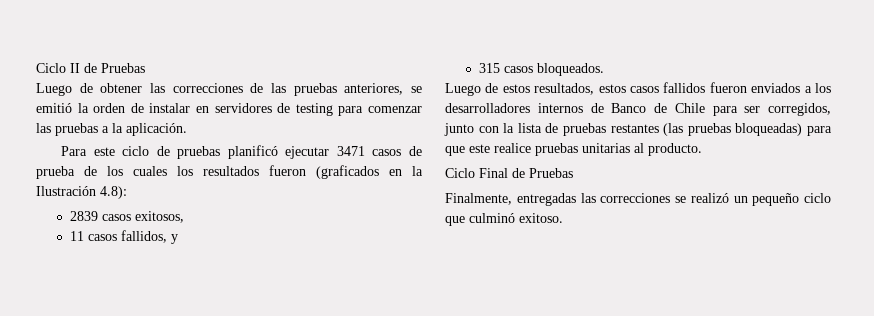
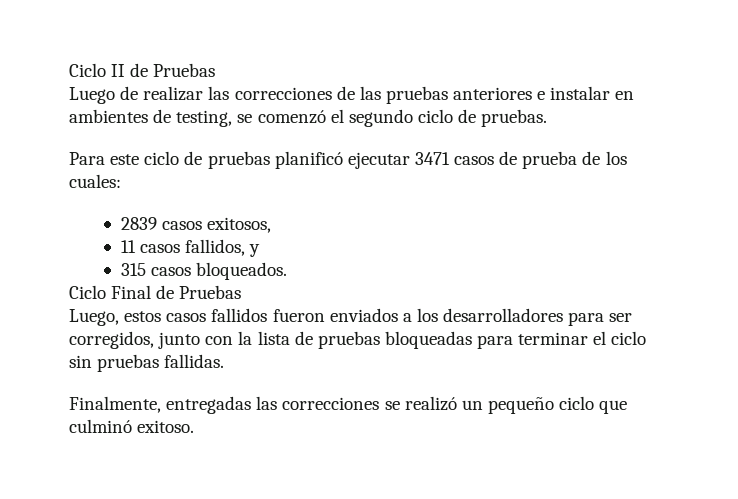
- Luego de obtener las correcciones de las pruebas anteriores, se emitió la orden de instalar en servidores de testing para comenzar las pruebas a la aplicación.
+ Luego de realizar las correcciones de las pruebas anteriores e instalar en ambientes de testing, se comenzó el segundo ciclo de pruebas.
- Para este ciclo de pruebas planificó ejecutar 3471 casos de prueba de los cuales los resultados fueron (graficados en la Ilustración 4.8):
+ Para este ciclo de pruebas planificó ejecutar 3471 casos de prueba de los cuales:
- Luego de estos resultados, estos casos fallidos fueron enviados a los desarrolladores internos de Banco de Chile para ser corregidos, junto con la lista de pruebas restantes (las pruebas bloqueadas) para que este realice pruebas unitarias al producto.
  Ciclo Final de Pruebas
+ Luego, estos casos fallidos fueron enviados a los desarrolladores para ser corregidos, junto con la lista de pruebas bloqueadas para terminar el ciclo sin pruebas fallidas.

